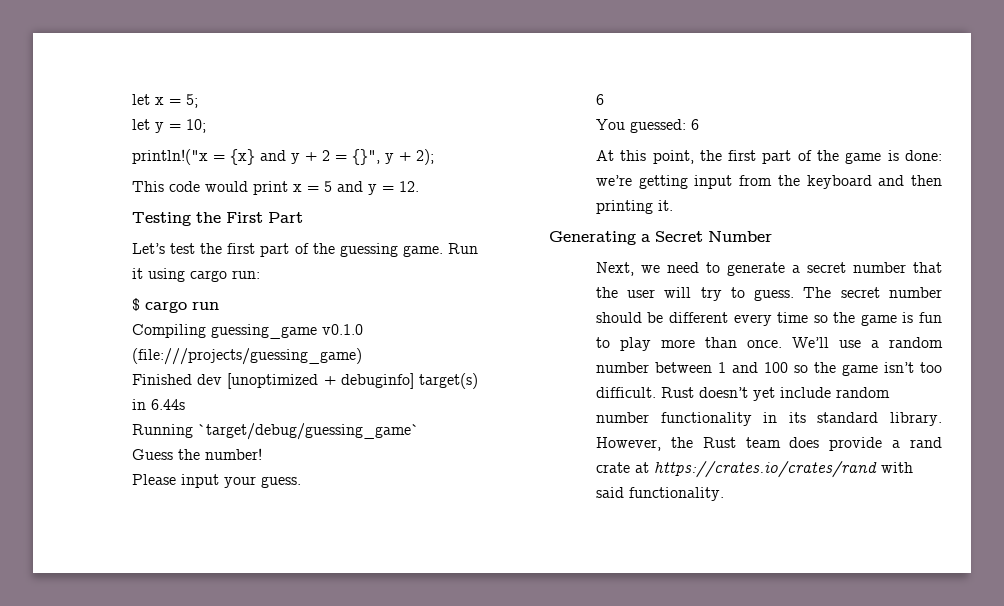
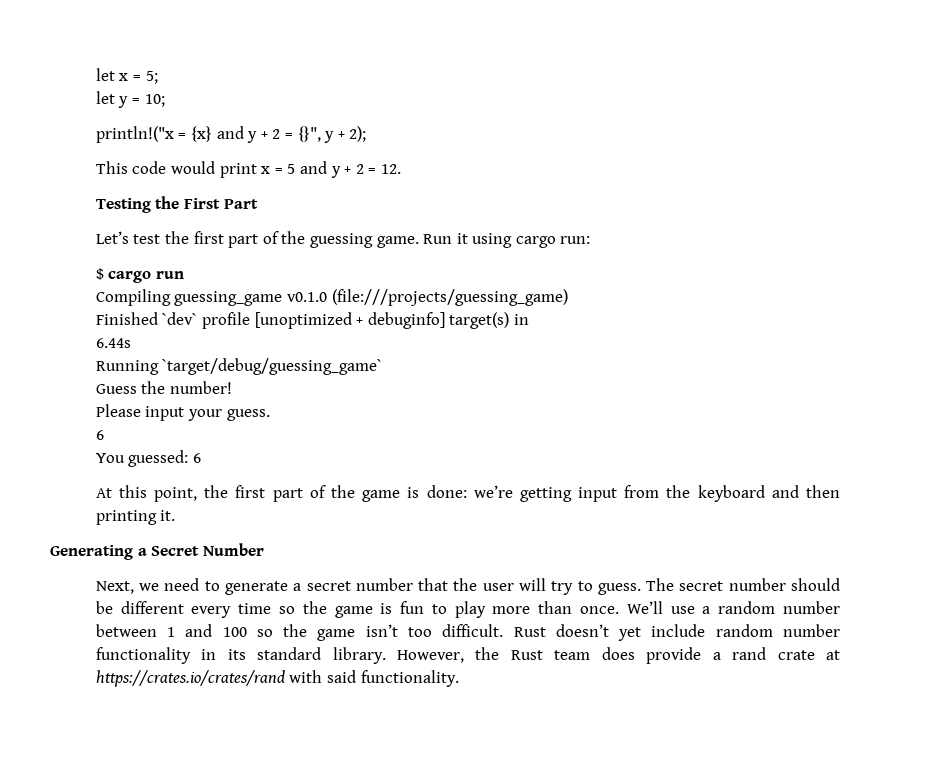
- This code would print x = 5 and y = 12.
+ This code would print x = 5 and y + 2 = 12.
- Finished dev [unoptimized + debuginfo] target(s) in 6.44s
+ Finished `dev` profile [unoptimized + debuginfo] target(s) in
+ 6.44s

